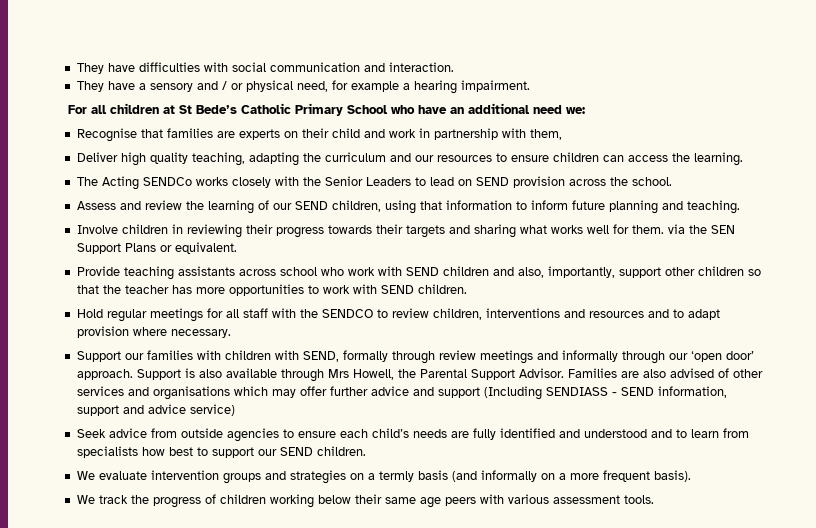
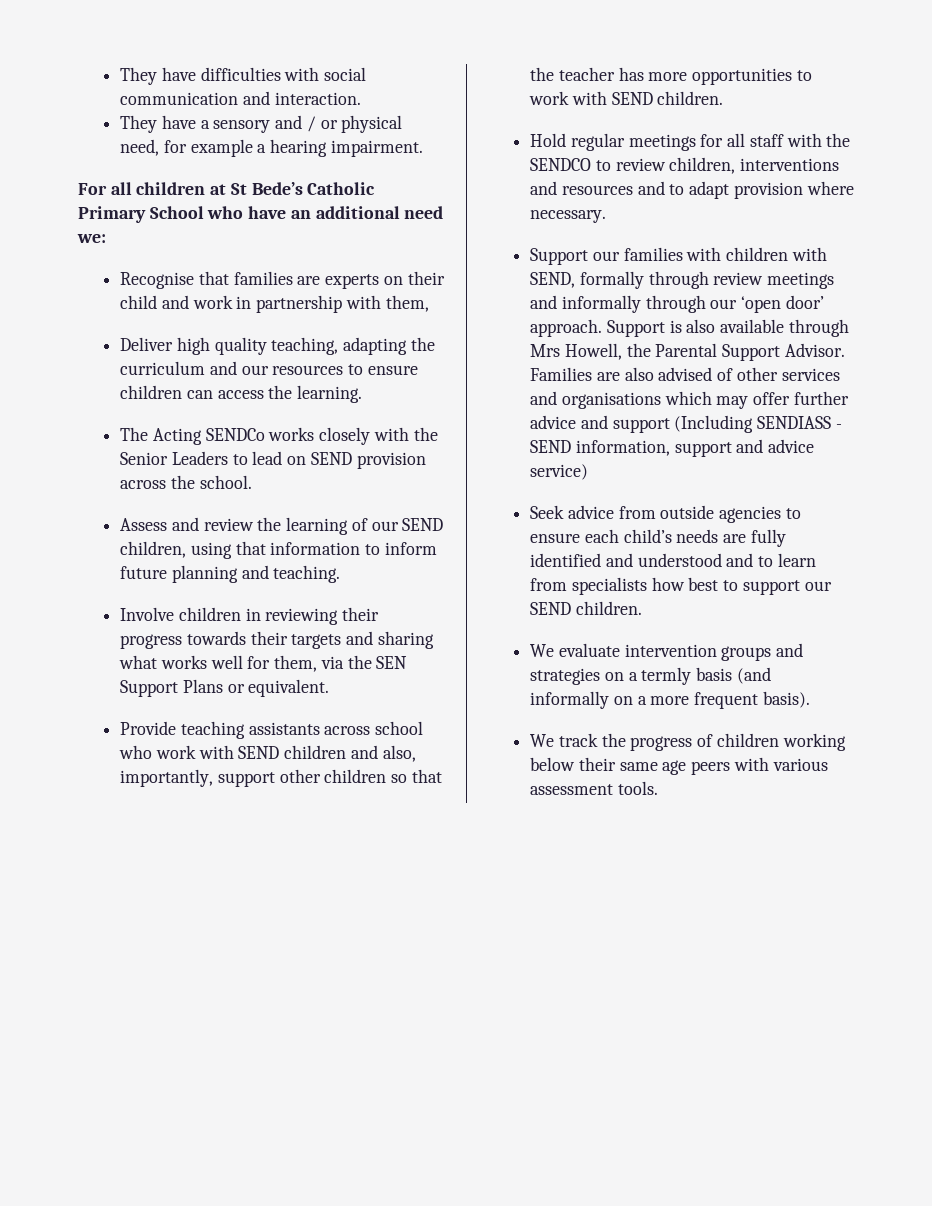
- Involve children in reviewing their progress towards their targets and sharing what works well for them. via the SEN Support Plans or equivalent.
+ Involve children in reviewing their progress towards their targets and sharing what works well for them, via the SEN Support Plans or equivalent.

